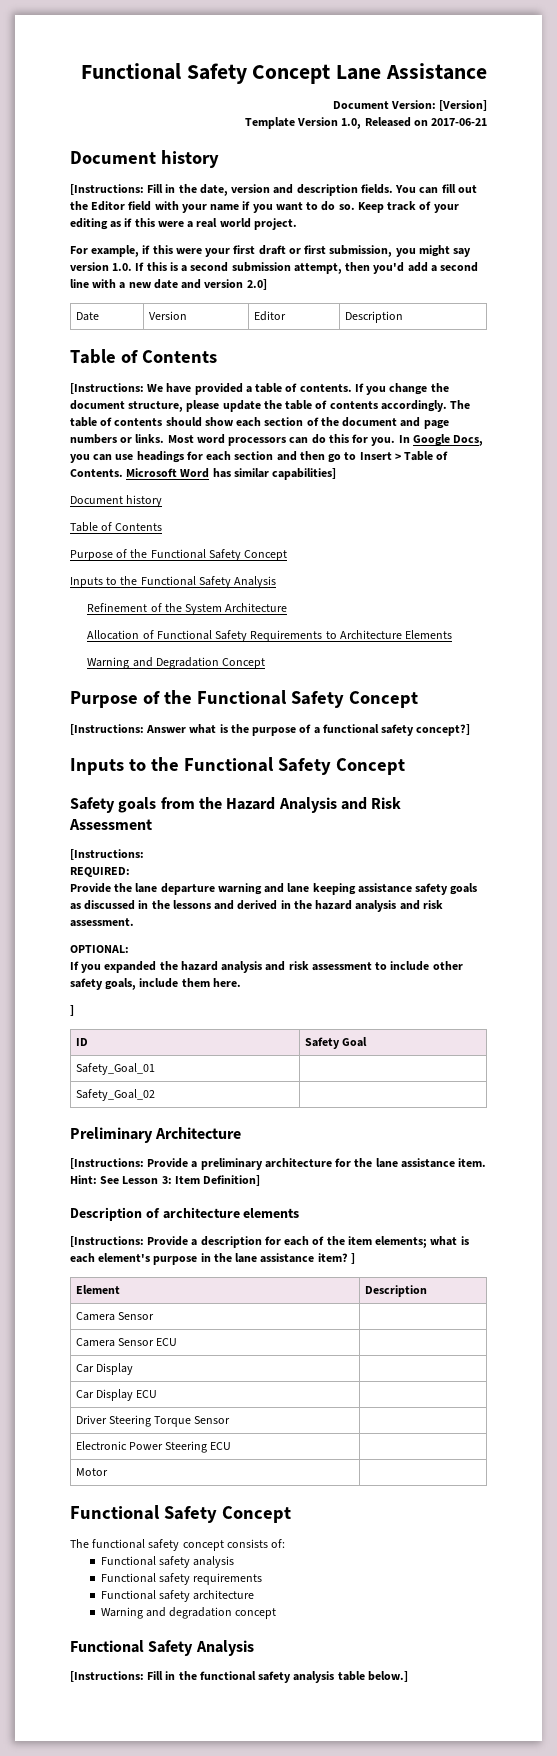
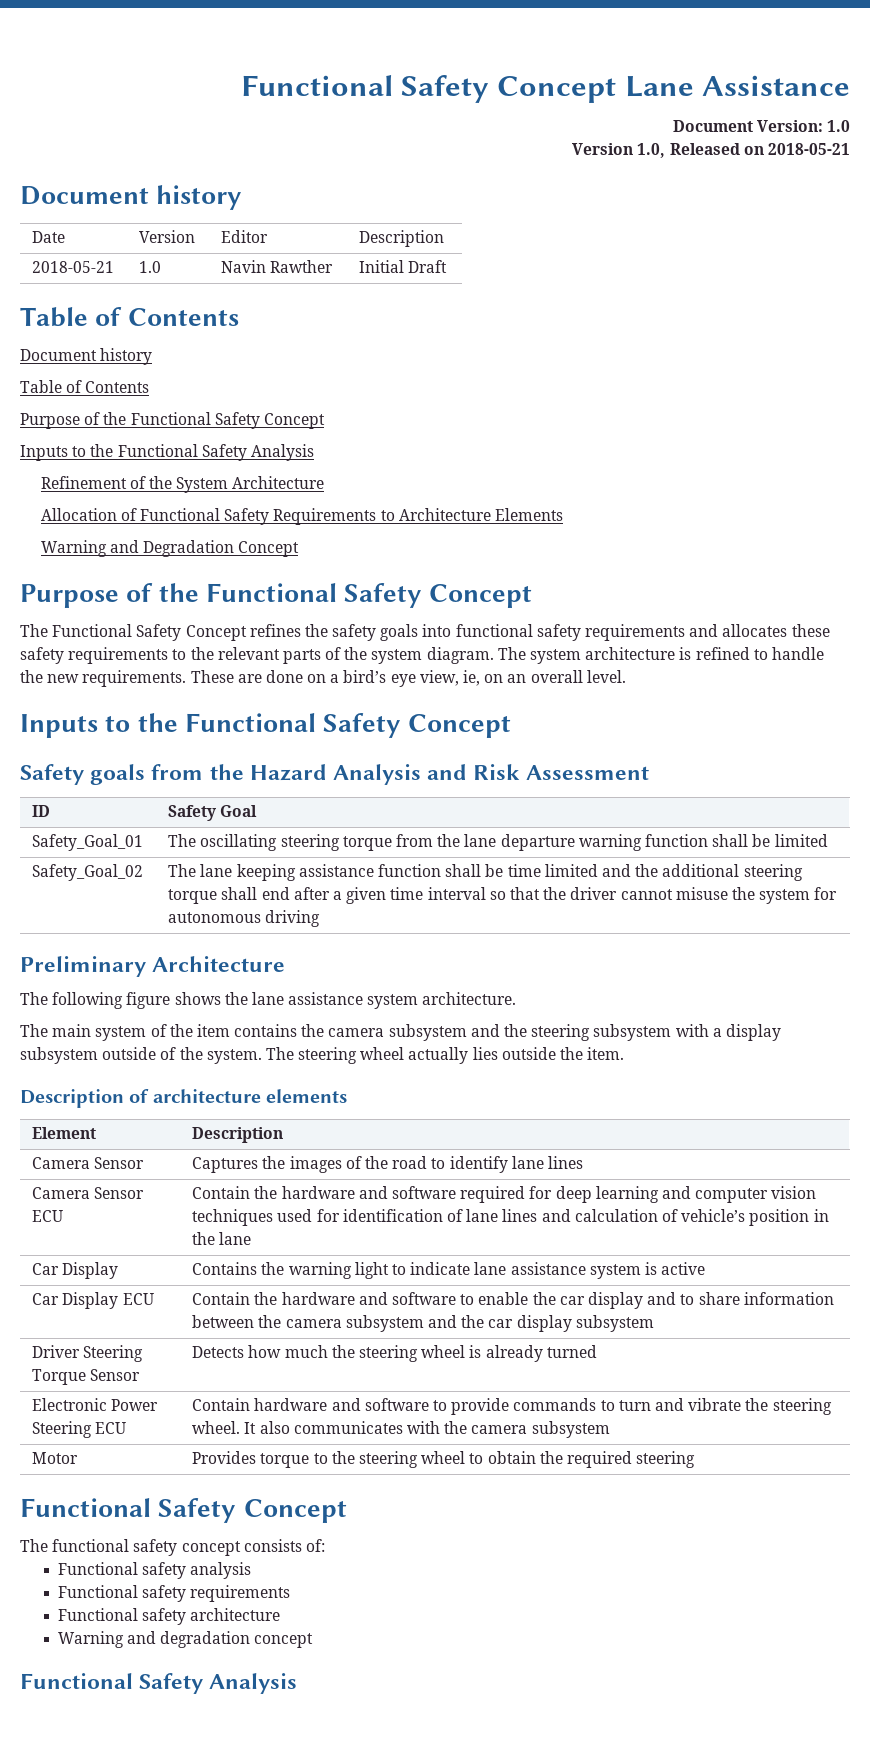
- Document Version: [Version]
- Template Version 1.0, Released on 2017-06-21
+ Document Version: 1.0
+ Version 1.0, Released on 2018-05-21
  Document history
- [Instructions: Fill in the date, version and description fields. You can fill out the Editor field with your name if you want to do so. Keep track of your editing as if this were a real world project.
- For example, if this were your first draft or first submission, you might say version 1.0. If this is a second submission attempt, then you'd add a second line with a new date and version 2.0]
  Date | Version | Editor | Description
+ 2018-05-21 | 1.0 | Navin Rawther | Initial Draft
  Table of Contents
- [Instructions: We have provided a table of contents. If you change the document structure, please update the table of contents accordingly. The table of contents should show each section of the document and page numbers or links. Most word processors can do this for you. In Google Docs, you can use headings for each section and then go to Insert > Table of Contents. Microsoft Word has similar capabilities]
- [Instructions: Answer what is the purpose of a functional safety concept?]
+ The Functional Safety Concept refines the safety goals into functional safety requirements and allocates these safety requirements to the relevant parts of the system diagram. The system architecture is refined to handle the new requirements. These are done on a bird’s eye view, ie, on an overall level.
  Safety goals from the Hazard Analysis and Risk Assessment
- [Instructions:
- REQUIRED:
- Provide the lane departure warning and lane keeping assistance safety goals as discussed in the lessons and derived in the hazard analysis and risk assessment.
- OPTIONAL:
- If you expanded the hazard analysis and risk assessment to include other safety goals, include them here.
- ]
  ID | Safety Goal
- Safety_Goal_01 |
- Safety_Goal_02 |
+ Safety_Goal_01 | The oscillating steering torque from the lane departure warning function shall be limited
+ Safety_Goal_02 | The lane keeping assistance function shall be time limited and the additional steering torque shall end after a given time interval so that the driver cannot misuse the system for autonomous driving
  Preliminary Architecture
- [Instructions: Provide a preliminary architecture for the lane assistance item. Hint: See Lesson 3: Item Definition]
+ The following figure shows the lane assistance system architecture.
+ The main system of the item contains the camera subsystem and the steering subsystem with a display subsystem outside of the system. The steering wheel actually lies outside the item.
  Description of architecture elements
- [Instructions: Provide a description for each of the item elements; what is each element's purpose in the lane assistance item? ]
  Element | Description
- Camera Sensor |
- Camera Sensor ECU |
- Car Display |
- Car Display ECU |
- Driver Steering Torque Sensor |
- Electronic Power Steering ECU |
- Motor |
+ Camera Sensor | Captures the images of the road to identify lane lines
+ Camera Sensor ECU | Contain the hardware and software required for deep learning and computer vision techniques used for identification of lane lines and calculation of vehicle’s position in the lane
+ Car Display | Contains the warning light to indicate lane assistance system is active
+ Car Display ECU | Contain the hardware and software to enable the car display and to share information between the camera subsystem and the car display subsystem
+ Driver Steering Torque Sensor | Detects how much the steering wheel is already turned
+ Electronic Power Steering ECU | Contain hardware and software to provide commands to turn and vibrate the steering wheel. It also communicates with the camera subsystem
+ Motor | Provides torque to the steering wheel to obtain the required steering
- [Instructions: Fill in the functional safety analysis table below.]

